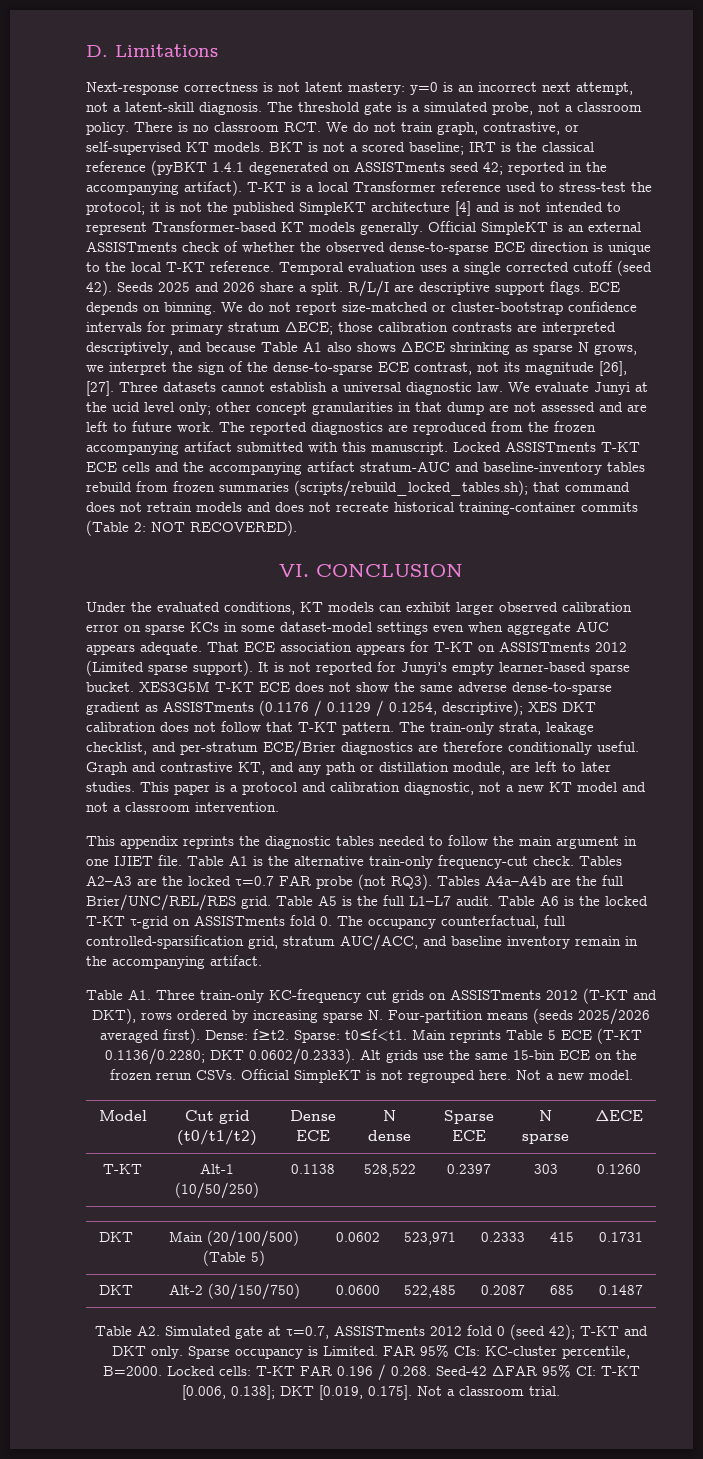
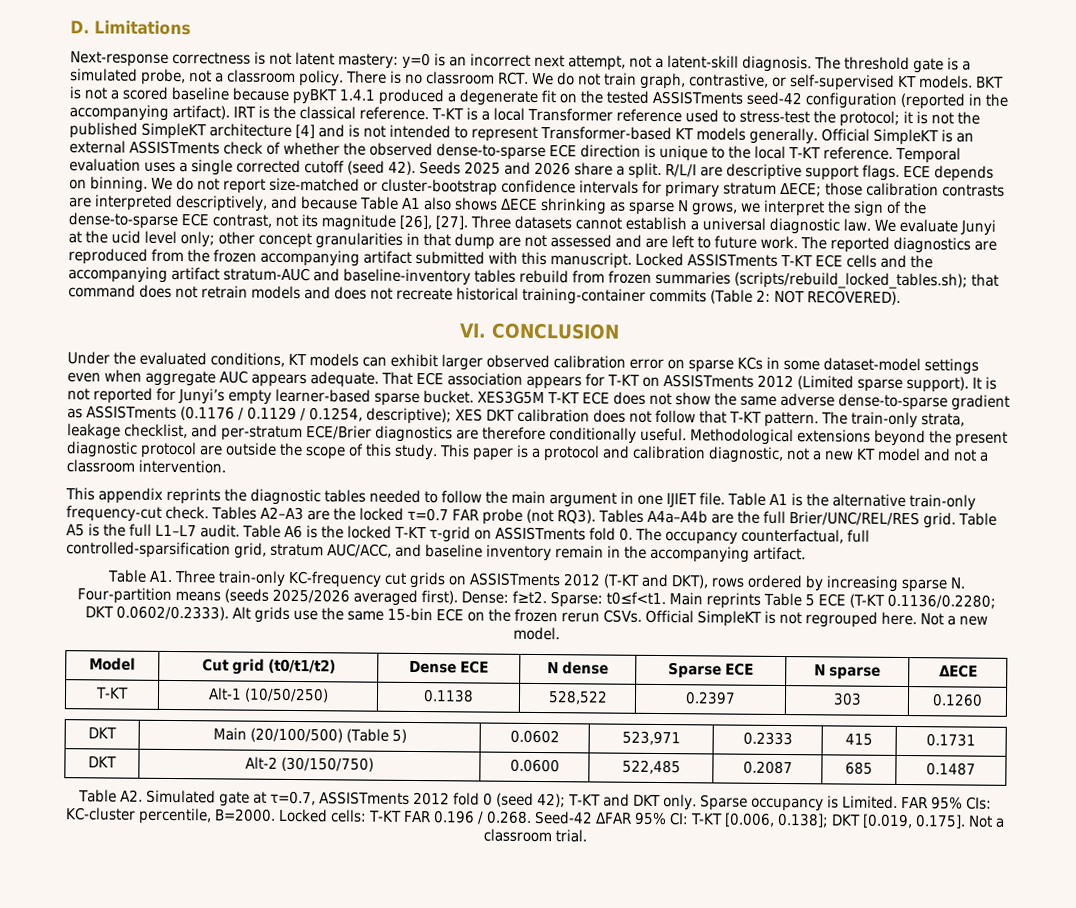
- BKT is not a scored baseline; IRT is the classical reference (pyBKT 1.4.1 degenerated on ASSISTments seed 42; reported in the accompanying artifact).
+ BKT is not a scored baseline because pyBKT 1.4.1 produced a degenerate fit on the tested ASSISTments seed-42 configuration (reported in the accompanying artifact). IRT is the classical reference.
- Graph and contrastive KT, and any path or distillation module, are left to later studies.
+ Methodological extensions beyond the present diagnostic protocol are outside the scope of this study.

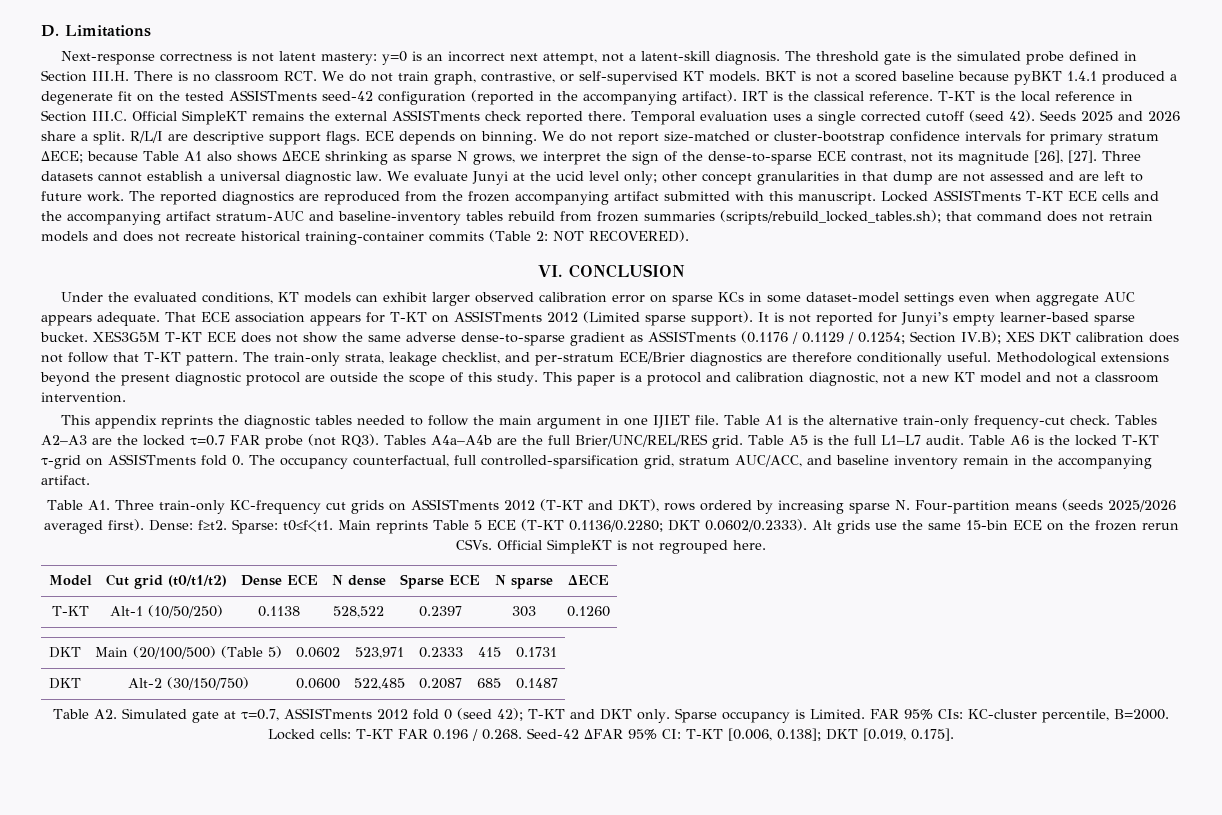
- The threshold gate is a simulated probe, not a classroom policy. There is no classroom RCT. We do not train graph, contrastive, or self-supervised KT models.
+ The threshold gate is the simulated probe defined in Section III.H. There is no classroom RCT. We do not train graph, contrastive, or self-supervised KT models.
- T-KT is a local Transformer reference used to stress-test the protocol; it is not the published SimpleKT architecture [4] and is not intended to represent Transformer-based KT models generally. Official SimpleKT is an external ASSISTments check of whether the observed dense-to-sparse ECE direction is unique to the local T-KT reference.
+ T-KT is the local reference in Section III.C. Official SimpleKT remains the external ASSISTments check reported there.
- We do not report size-matched or cluster-bootstrap confidence intervals for primary stratum ΔECE; those calibration contrasts are interpreted descriptively, and because Table A1 also shows ΔECE shrinking as sparse N grows, we interpret the sign of the dense-to-sparse ECE contrast, not its magnitude [26], [27].
+ We do not report size-matched or cluster-bootstrap confidence intervals for primary stratum ΔECE; because Table A1 also shows ΔECE shrinking as sparse N grows, we interpret the sign of the dense-to-sparse ECE contrast, not its magnitude [26], [27].
- XES3G5M T-KT ECE does not show the same adverse dense-to-sparse gradient as ASSISTments (0.1176 / 0.1129 / 0.1254, descriptive); XES DKT calibration does not follow that T-KT pattern.
+ XES3G5M T-KT ECE does not show the same adverse dense-to-sparse gradient as ASSISTments (0.1176 / 0.1129 / 0.1254; Section IV.B); XES DKT calibration does not follow that T-KT pattern.
- Not a new model.
- Locked cells: T-KT FAR 0.196 / 0.268. Seed-42 ΔFAR 95% CI: T-KT [0.006, 0.138]; DKT [0.019, 0.175]. Not a classroom trial.
+ Locked cells: T-KT FAR 0.196 / 0.268. Seed-42 ΔFAR 95% CI: T-KT [0.006, 0.138]; DKT [0.019, 0.175].

